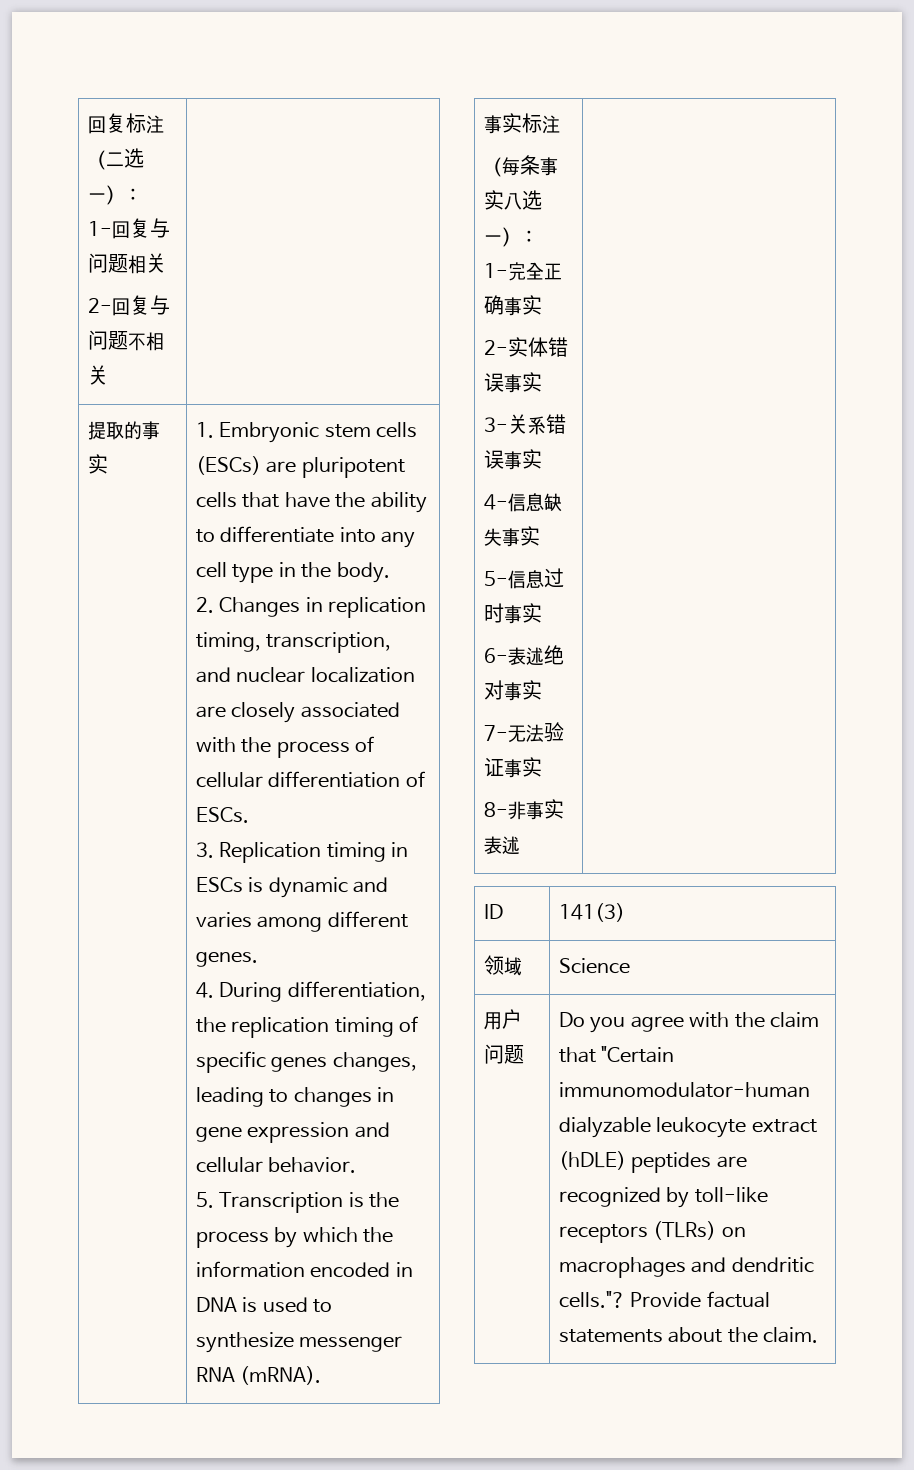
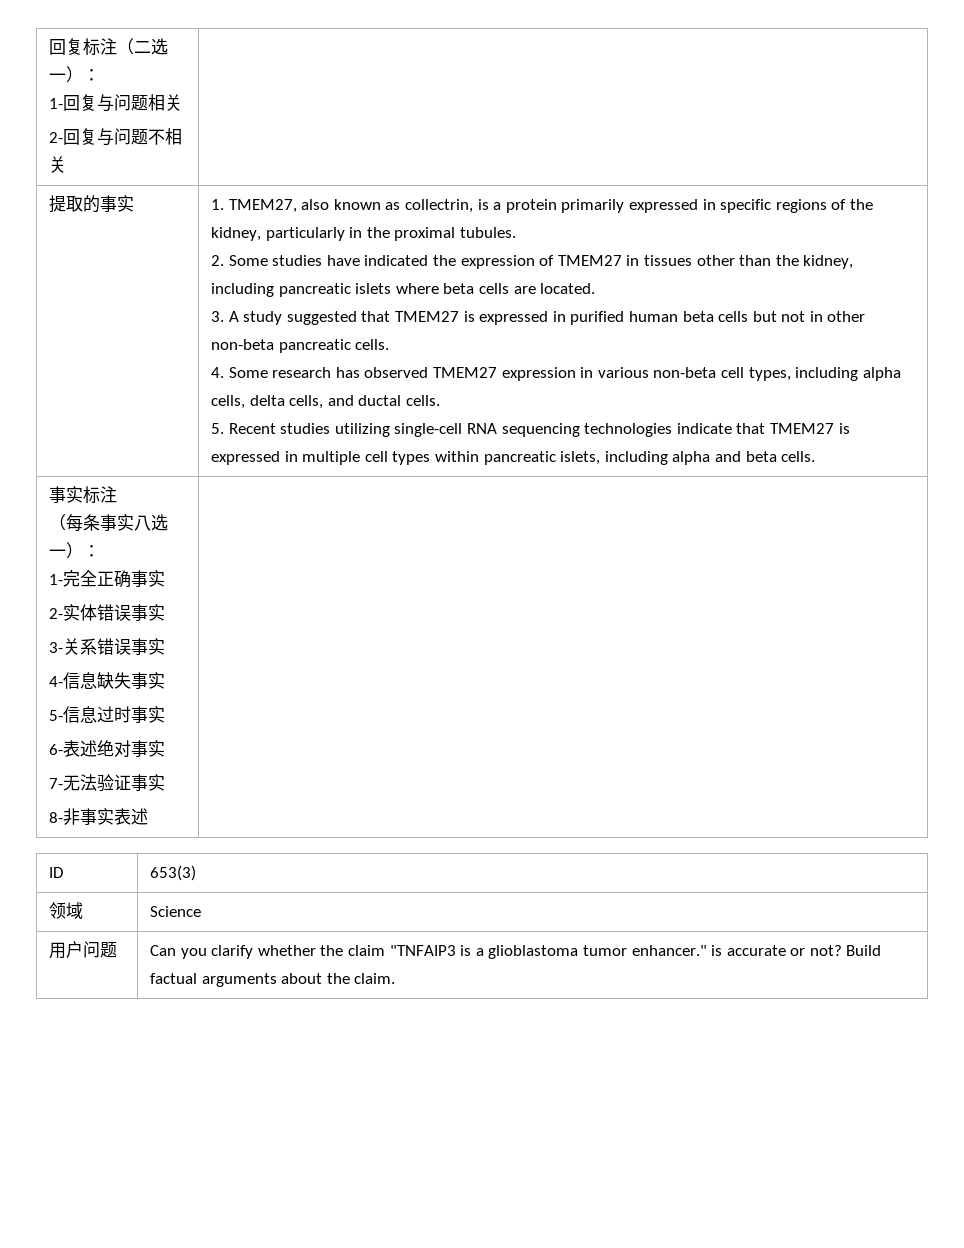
- 1. Embryonic stem cells (ESCs) are pluripotent cells that have the ability to differentiate into any cell type in the body.
- 2. Changes in replication timing, transcription, and nuclear localization are closely associated with the process of cellular differentiation of ESCs.
- 3. Replication timing in ESCs is dynamic and varies among different genes.
- 4. During differentiation, the replication timing of specific genes changes, leading to changes in gene expression and cellular behavior.
- 5. Transcription is the process by which the information encoded in DNA is used to synthesize messenger RNA (mRNA).
+ 1. TMEM27, also known as collectrin, is a protein primarily expressed in specific regions of the kidney, particularly in the proximal tubules.
+ 2. Some studies have indicated the expression of TMEM27 in tissues other than the kidney, including pancreatic islets where beta cells are located.
+ 3. A study suggested that TMEM27 is expressed in purified human beta cells but not in other non-beta pancreatic cells.
+ 4. Some research has observed TMEM27 expression in various non-beta cell types, including alpha cells, delta cells, and ductal cells.
+ 5. Recent studies utilizing single-cell RNA sequencing technologies indicate that TMEM27 is expressed in multiple cell types within pancreatic islets, including alpha and beta cells.
- ID | 141(3)
+ ID | 653(3)
- 用户问题 | Do you agree with the claim that "Certain immunomodulator-human dialyzable leukocyte extract (hDLE) peptides are recognized by toll-like receptors (TLRs) on macrophages and dendritic cells."? Provide factual statements about the claim.
+ 用户问题 | Can you clarify whether the claim "TNFAIP3 is a glioblastoma tumor enhancer." is accurate or not? Build factual arguments about the claim.

